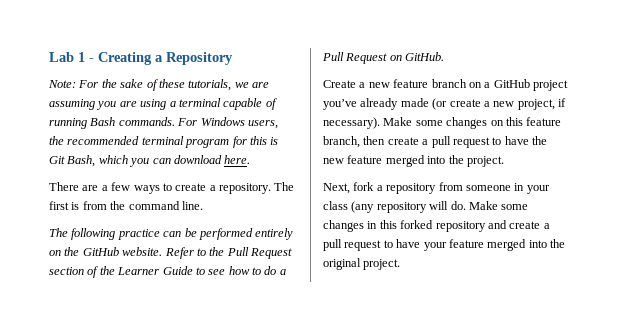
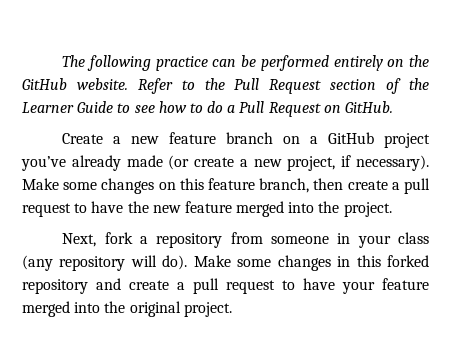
- Lab 1 - Creating a Repository
- Note: For the sake of these tutorials, we are assuming you are using a terminal capable of running Bash commands. For Windows users, the recommended terminal program for this is Git Bash, which you can download here.
- There are a few ways to create a repository. The first is from the command line.
- Next, fork a repository from someone in your class (any repository will do.
+ Next, fork a repository from someone in your class (any repository will do).

